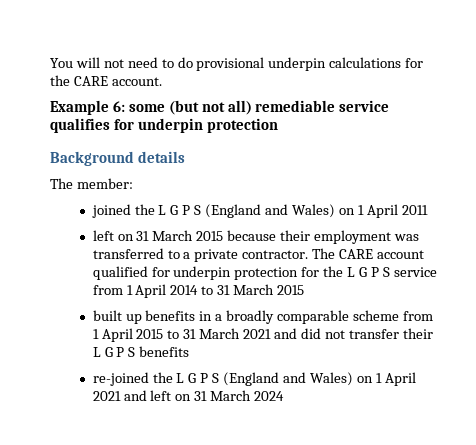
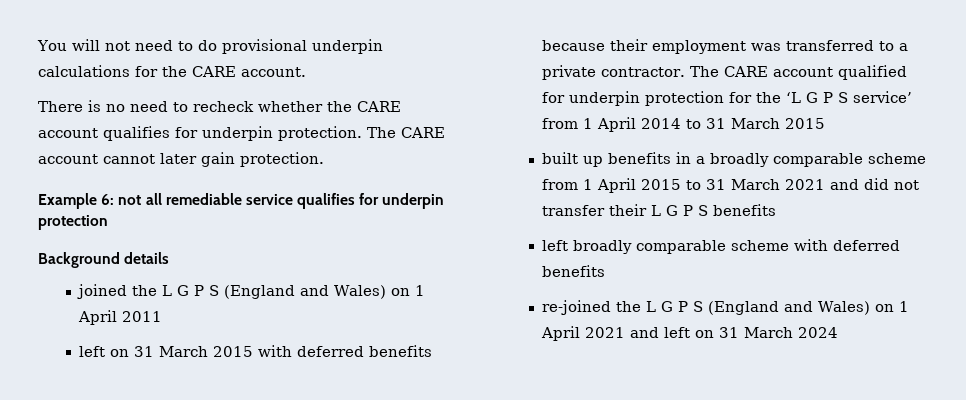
- Example 6: some (but not all) remediable service qualifies for underpin protection
+ There is no need to recheck whether the CARE account qualifies for underpin protection. The CARE account cannot later gain protection.
+ Example 6: not all remediable service qualifies for underpin protection
- The member:
- left on 31 March 2015 because their employment was transferred to a private contractor.
+ left on 31 March 2015 with deferred benefits because their employment was transferred to a private contractor.
- The CARE account qualified for underpin protection for the L G P S service from 1 April 2014 to 31 March 2015
+ The CARE account qualified for underpin protection for the ‘L G P S service’ from 1 April 2014 to 31 March 2015
+ left broadly comparable scheme with deferred benefits

